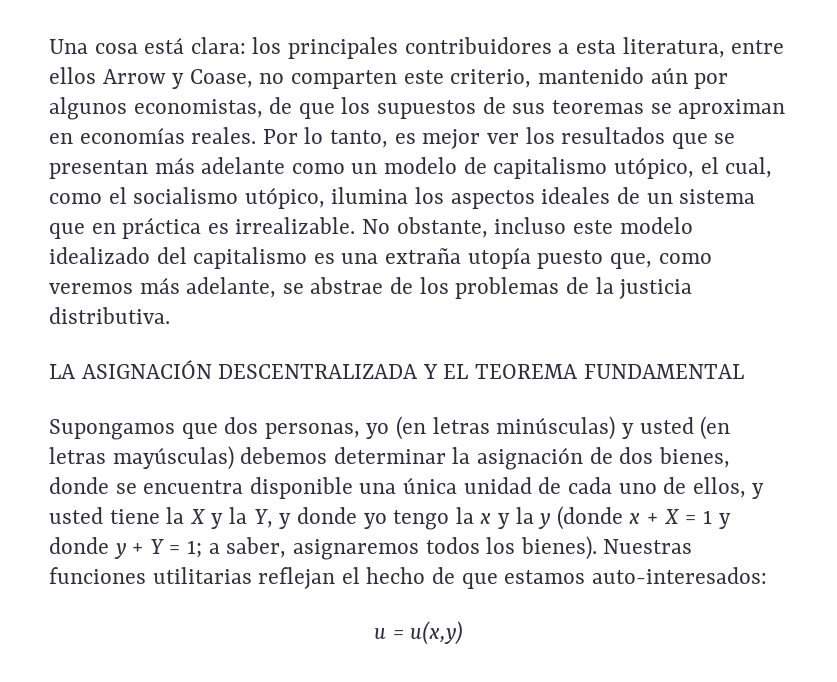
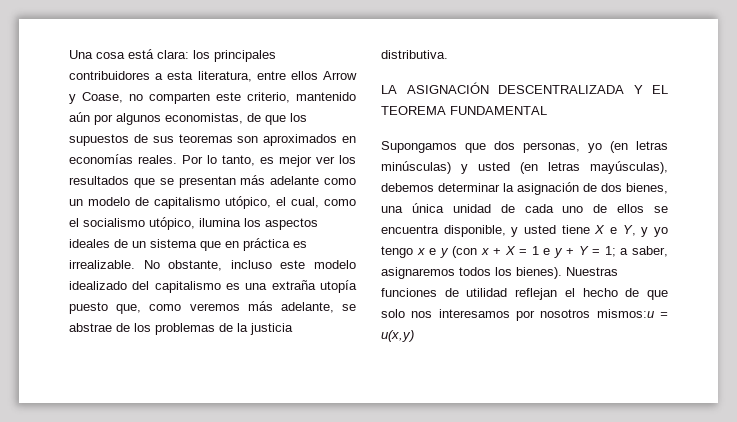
- Una cosa está clara: los principales contribuidores a esta literatura, entre ellos Arrow y Coase, no comparten este criterio, mantenido aún por algunos economistas, de que los supuestos de sus teoremas se aproximan en economías reales.
+ Una cosa está clara: los principales contribuidores a esta literatura, entre ellos Arrow y Coase, no comparten este criterio, mantenido aún por algunos economistas, de que los supuestos de sus teoremas son aproximados en economías reales.
- Supongamos que dos personas, yo (en letras minúsculas) y usted (en letras mayúsculas) debemos determinar la asignación de dos bienes, donde se encuentra disponible una única unidad de cada uno de ellos, y usted tiene la X y la Y, y donde yo tengo la x y la y (donde x + X = 1 y donde y + Y = 1; a saber, asignaremos todos los bienes).
+ Supongamos que dos personas, yo (en letras minúsculas) y usted (en letras mayúsculas), debemos determinar la asignación de dos bienes, una única unidad de cada uno de ellos se encuentra disponible, y usted tiene X e Y, y yo tengo x e y (con x + X = 1 e y + Y = 1; a saber, asignaremos todos los bienes).
- Nuestras funciones utilitarias reflejan el hecho de que estamos auto-interesados:
- u = u(x,y)
+ Nuestras funciones de utilidad reflejan el hecho de que solo nos interesamos por nosotros mismos:u = u(x,y)

